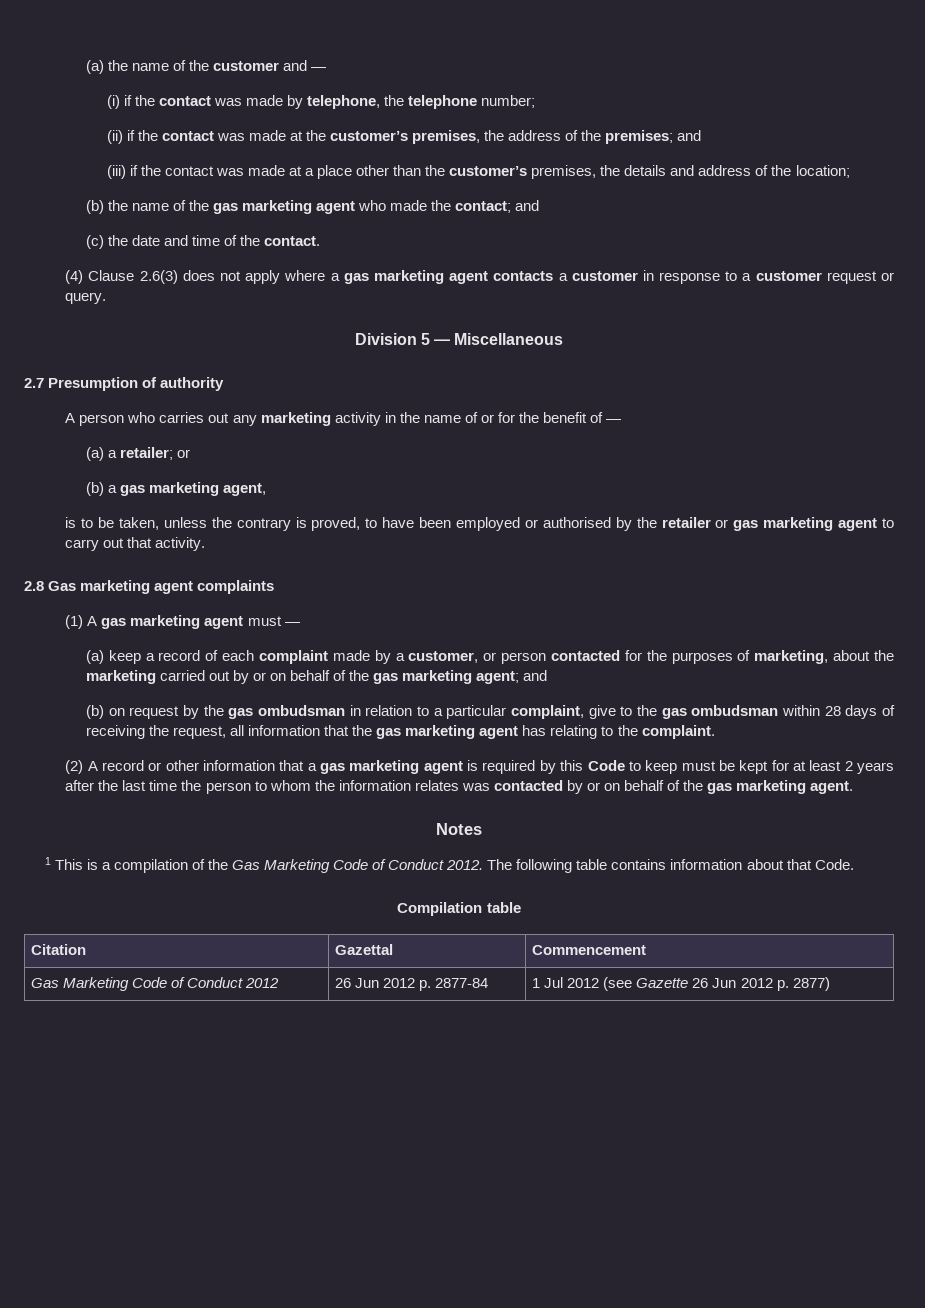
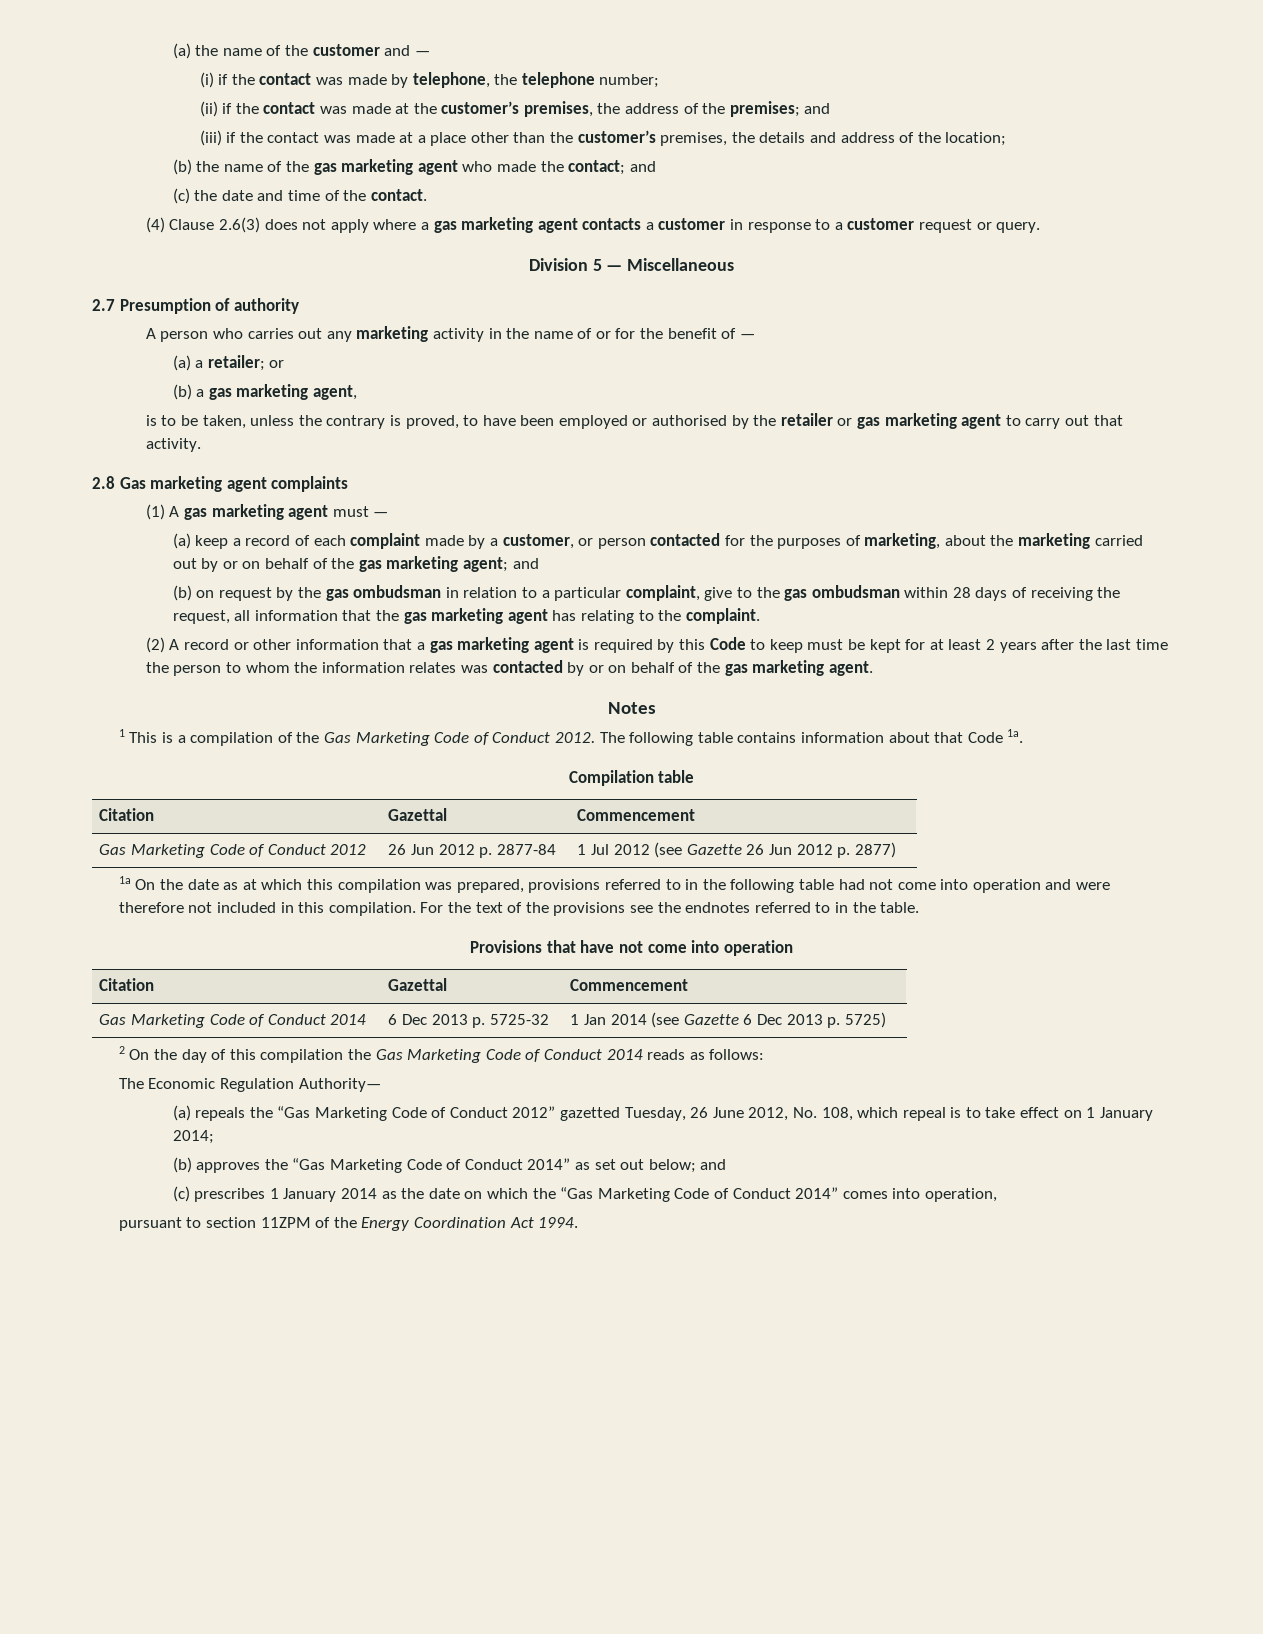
- The following table contains information about that Code.
+ The following table contains information about that Code 1a.
+ 1a On the date as at which this compilation was prepared, provisions referred to in the following table had not come into operation and were therefore not included in this compilation. For the text of the provisions see the endnotes referred to in the table.
+ Provisions that have not come into operation
+ Citation | Gazettal | Commencement
+ Gas Marketing Code of Conduct 2014 | 6 Dec 2013 p. 5725-32 | 1 Jan 2014 (see Gazette 6 Dec 2013 p. 5725)
+ 2 On the day of this compilation the Gas Marketing Code of Conduct 2014 reads as follows:
+ The Economic Regulation Authority—
+ (a) repeals the “Gas Marketing Code of Conduct 2012” gazetted Tuesday, 26 June 2012, No. 108, which repeal is to take effect on 1 January 2014;
+ (b) approves the “Gas Marketing Code of Conduct 2014” as set out below; and
+ (c) prescribes 1 January 2014 as the date on which the “Gas Marketing Code of Conduct 2014” comes into operation,
+ pursuant to section 11ZPM of the Energy Coordination Act 1994.

